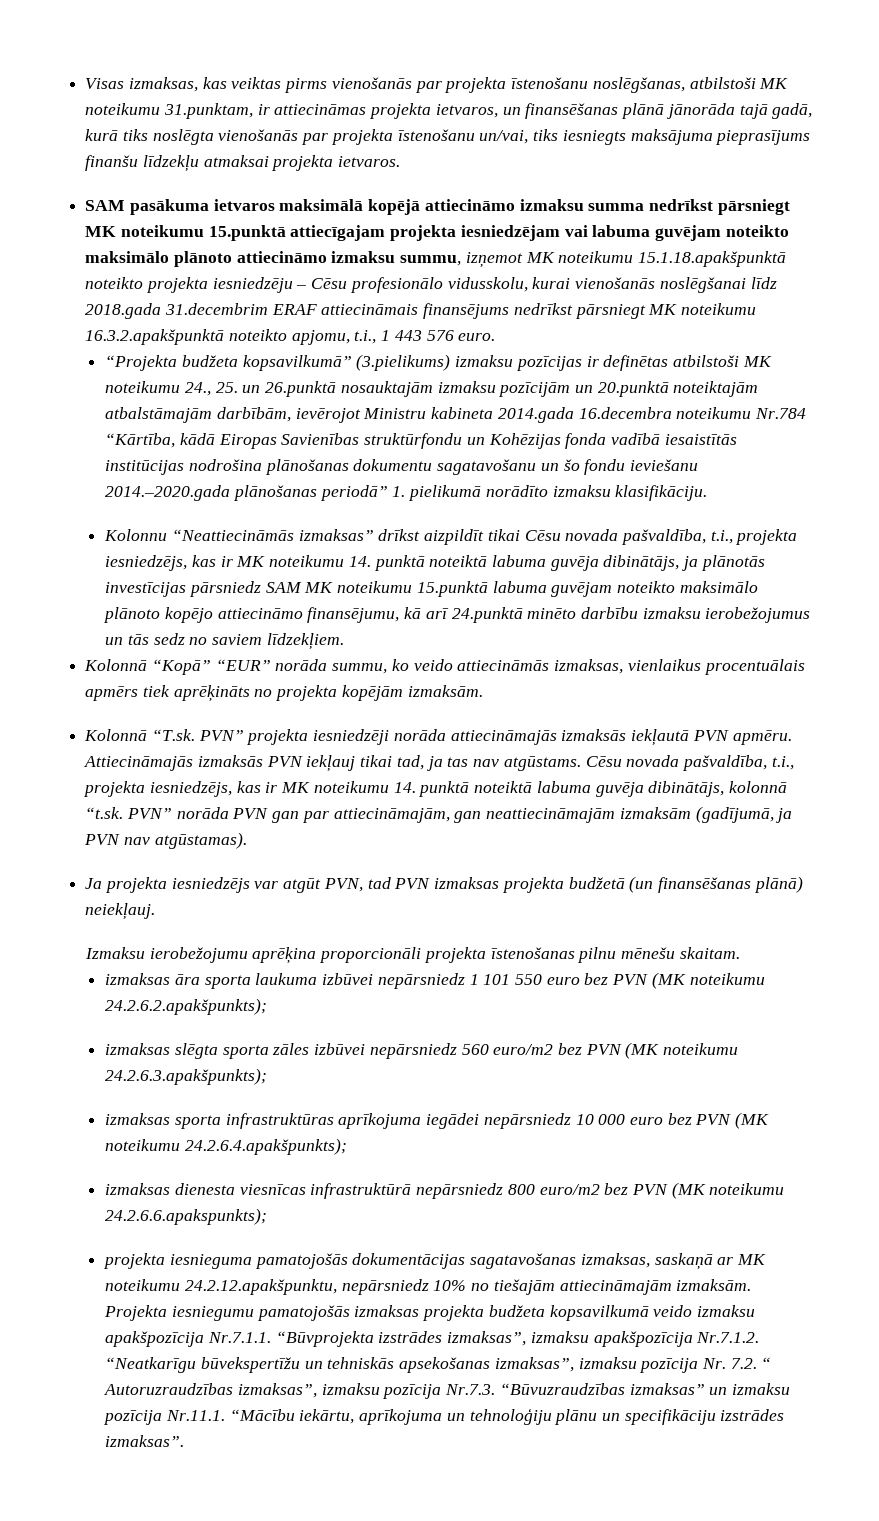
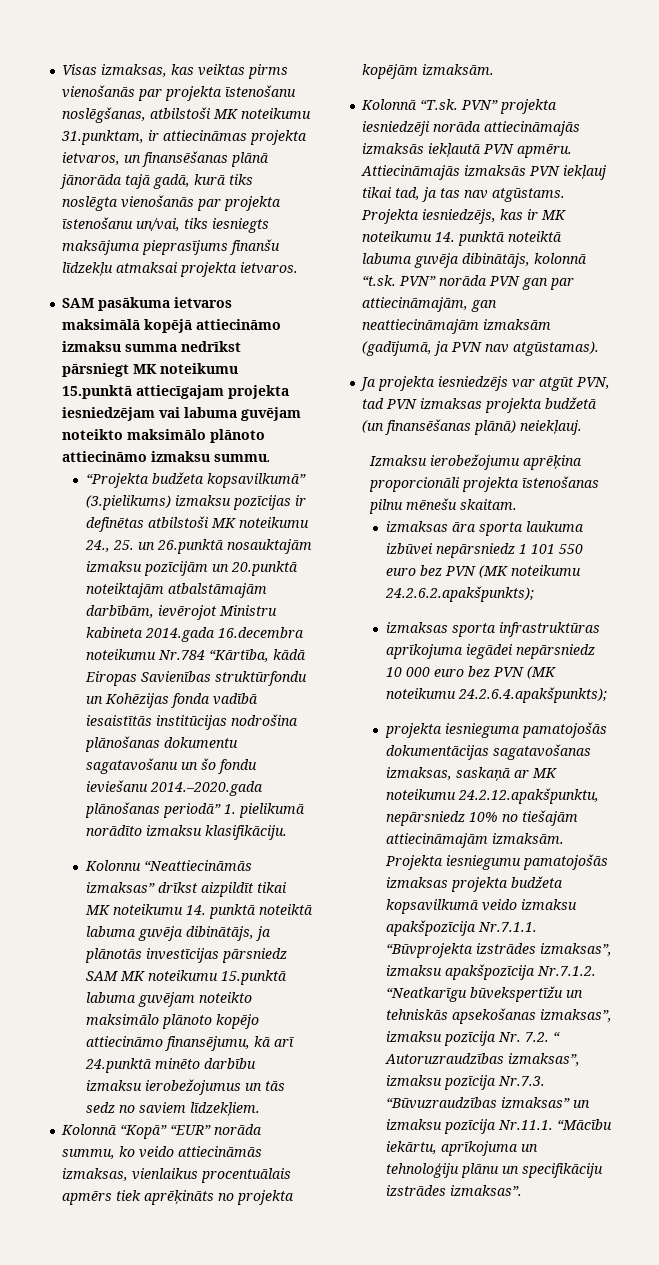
- SAM pasākuma ietvaros maksimālā kopējā attiecināmo izmaksu summa nedrīkst pārsniegt MK noteikumu 15.punktā attiecīgajam projekta iesniedzējam vai labuma guvējam noteikto maksimālo plānoto attiecināmo izmaksu summu, izņemot MK noteikumu 15.1.18.apakšpunktā noteikto projekta iesniedzēju – Cēsu profesionālo vidusskolu, kurai vienošanās noslēgšanai līdz 2018.gada 31.decembrim ERAF attiecināmais finansējums nedrīkst pārsniegt MK noteikumu 16.3.2.apakšpunktā noteikto apjomu, t.i., 1 443 576 euro.
+ SAM pasākuma ietvaros maksimālā kopējā attiecināmo izmaksu summa nedrīkst pārsniegt MK noteikumu 15.punktā attiecīgajam projekta iesniedzējam vai labuma guvējam noteikto maksimālo plānoto attiecināmo izmaksu summu.
- Kolonnu “Neattiecināmās izmaksas” drīkst aizpildīt tikai Cēsu novada pašvaldība, t.i., projekta iesniedzējs, kas ir MK noteikumu 14. punktā noteiktā labuma guvēja dibinātājs, ja plānotās investīcijas pārsniedz SAM MK noteikumu 15.punktā labuma guvējam noteikto maksimālo plānoto kopējo attiecināmo finansējumu, kā arī 24.punktā minēto darbību izmaksu ierobežojumus un tās sedz no saviem līdzekļiem.
+ Kolonnu “Neattiecināmās izmaksas” drīkst aizpildīt tikai MK noteikumu 14. punktā noteiktā labuma guvēja dibinātājs, ja plānotās investīcijas pārsniedz SAM MK noteikumu 15.punktā labuma guvējam noteikto maksimālo plānoto kopējo attiecināmo finansējumu, kā arī 24.punktā minēto darbību izmaksu ierobežojumus un tās sedz no saviem līdzekļiem.
- Cēsu novada pašvaldība, t.i., projekta iesniedzējs, kas ir MK noteikumu 14. punktā noteiktā labuma guvēja dibinātājs, kolonnā “t.sk. PVN” norāda PVN gan par attiecināmajām, gan neattiecināmajām izmaksām (gadījumā, ja PVN nav atgūstamas).
+ Projekta iesniedzējs, kas ir MK noteikumu 14. punktā noteiktā labuma guvēja dibinātājs, kolonnā “t.sk. PVN” norāda PVN gan par attiecināmajām, gan neattiecināmajām izmaksām (gadījumā, ja PVN nav atgūstamas).
- izmaksas slēgta sporta zāles izbūvei nepārsniedz 560 euro/m2 bez PVN (MK noteikumu 24.2.6.3.apakšpunkts);
- izmaksas dienesta viesnīcas infrastruktūrā nepārsniedz 800 euro/m2 bez PVN (MK noteikumu 24.2.6.6.apakspunkts);

